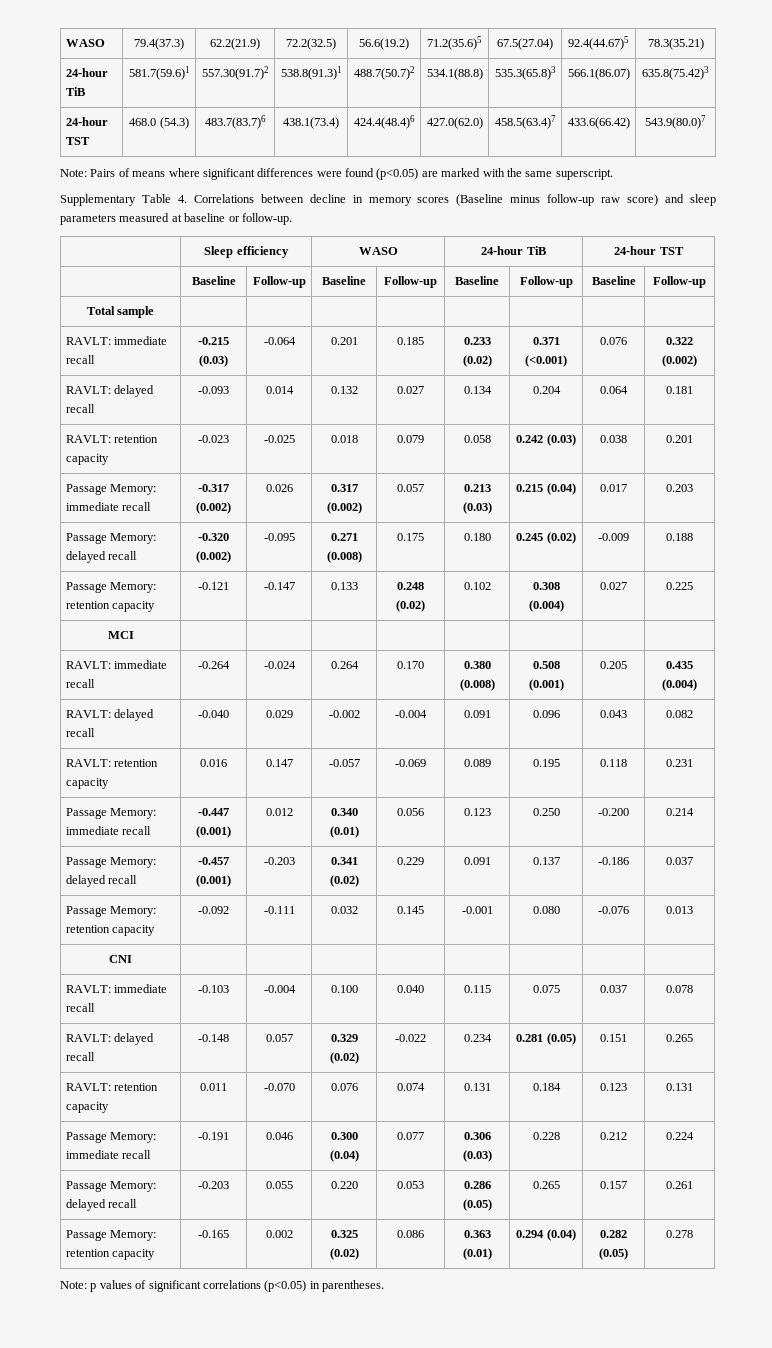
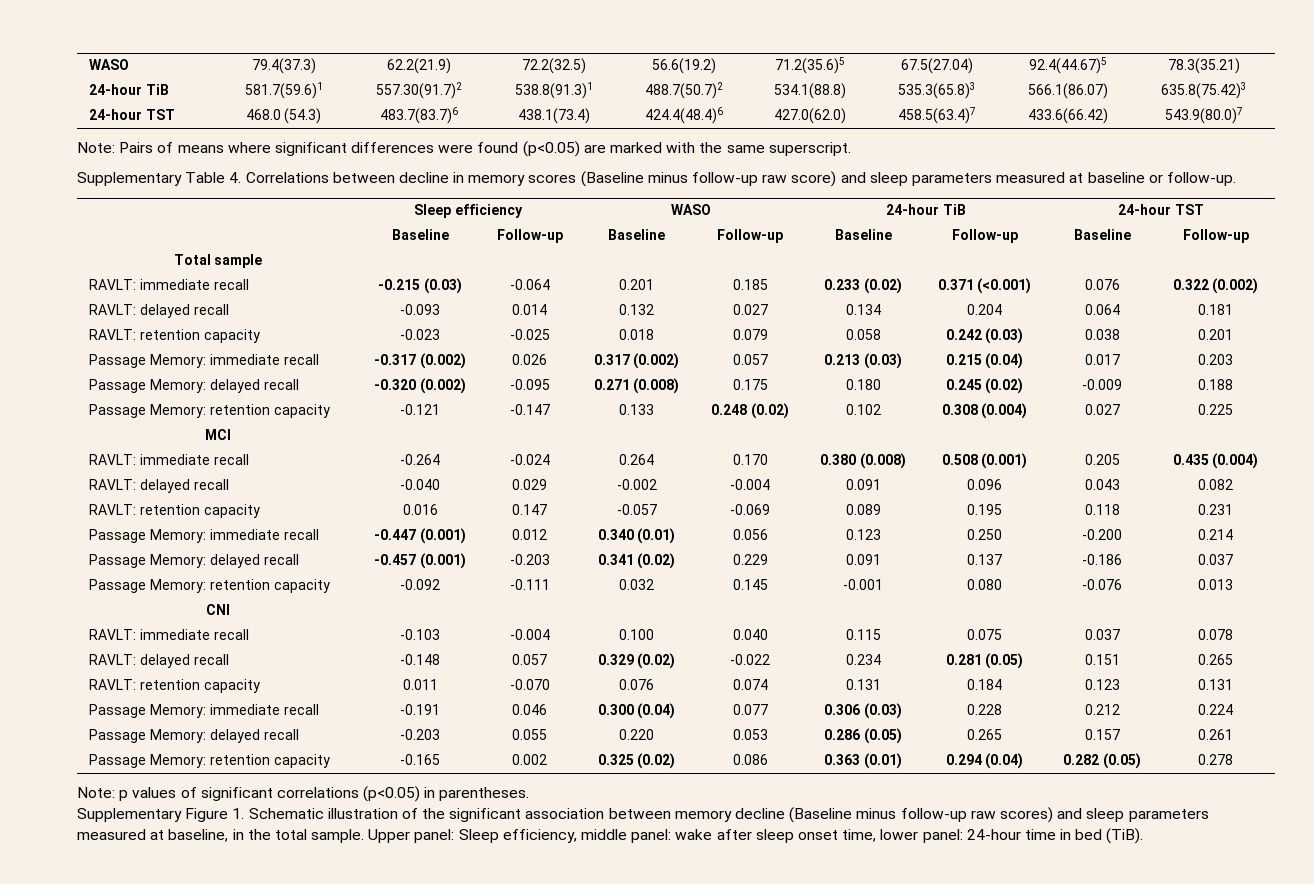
+ Supplementary Figure 1. Schematic illustration of the significant association between memory decline (Baseline minus follow-up raw scores) and sleep parameters measured at baseline, in the total sample. Upper panel: Sleep efficiency, middle panel: wake after sleep onset time, lower panel: 24-hour time in bed (TiB).

